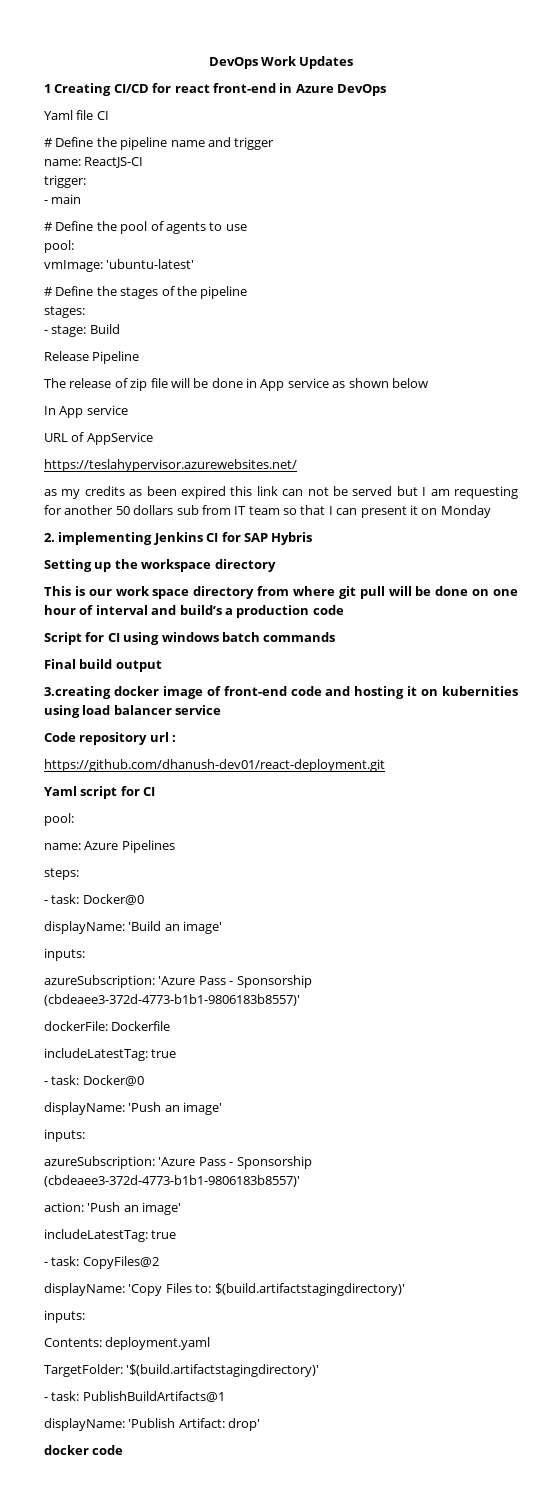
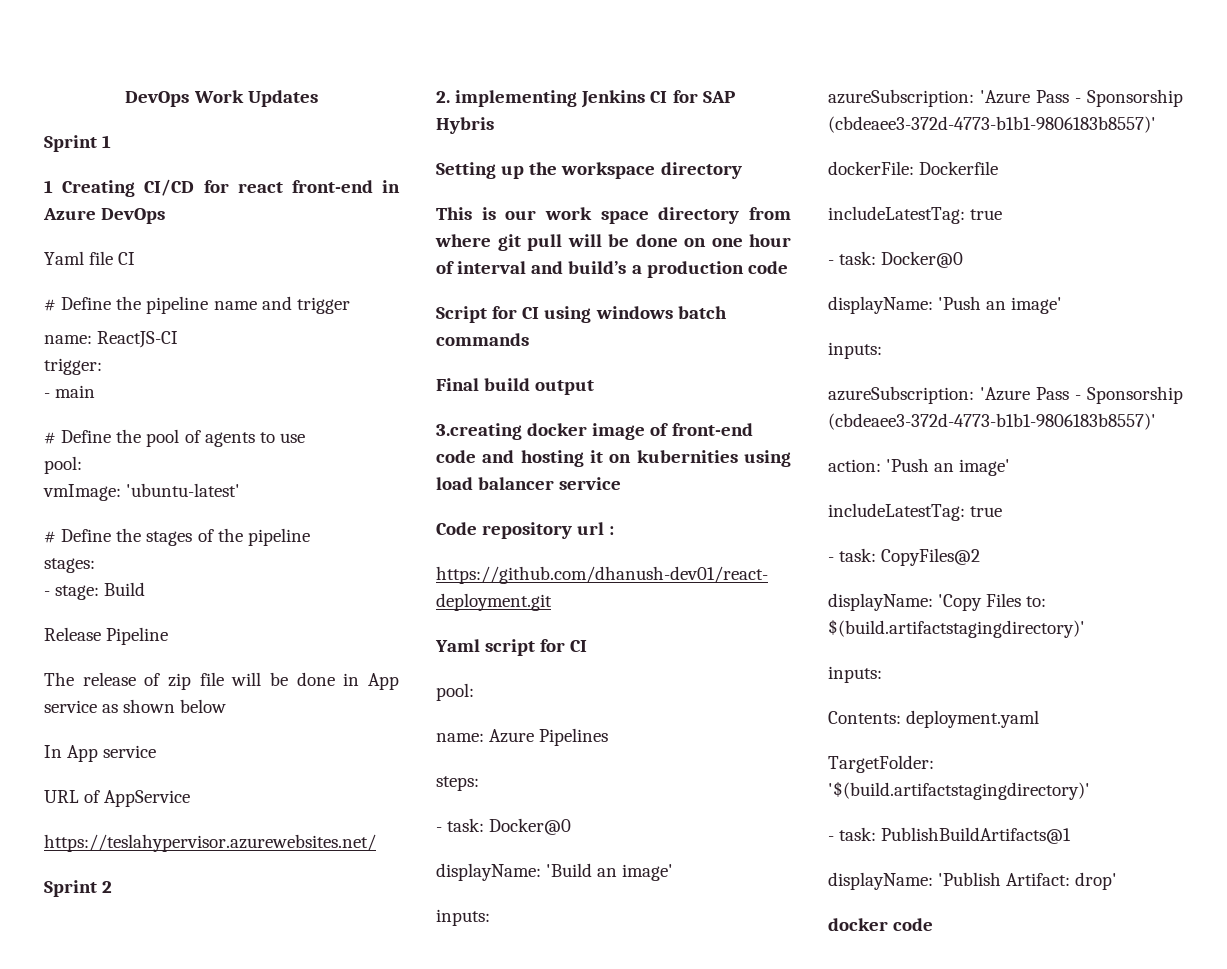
+ Sprint 1
- as my credits as been expired this link can not be served but I am requesting for another 50 dollars sub from IT team so that I can present it on Monday
+ Sprint 2

